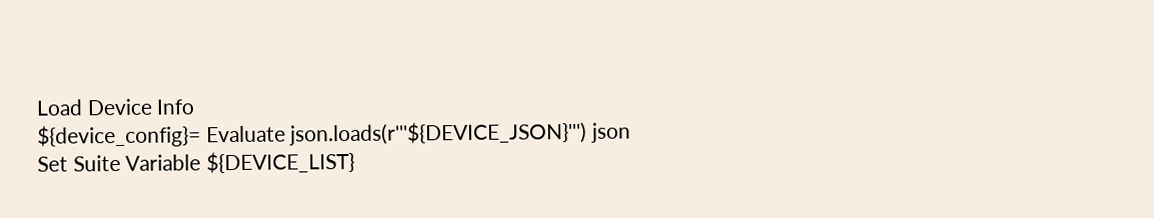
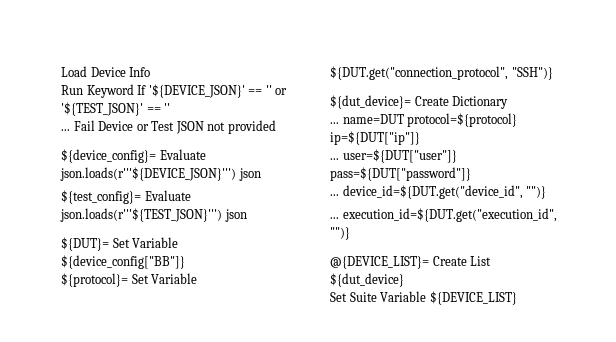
+ Run Keyword If '${DEVICE_JSON}' == '' or '${TEST_JSON}' == ''
+ ... Fail Device or Test JSON not provided
  ${device_config}= Evaluate json.loads(r'''${DEVICE_JSON}''') json
+ ${test_config}= Evaluate json.loads(r'''${TEST_JSON}''') json
+ ${DUT}= Set Variable ${device_config["BB"]}
+ ${protocol}= Set Variable ${DUT.get("connection_protocol", "SSH")}
+ ${dut_device}= Create Dictionary
+ ... name=DUT protocol=${protocol} ip=${DUT["ip"]}
+ ... user=${DUT["user"]} pass=${DUT["password"]}
+ ... device_id=${DUT.get("device_id", "")}
+ ... execution_id=${DUT.get("execution_id", "")}
+ @{DEVICE_LIST}= Create List ${dut_device}

